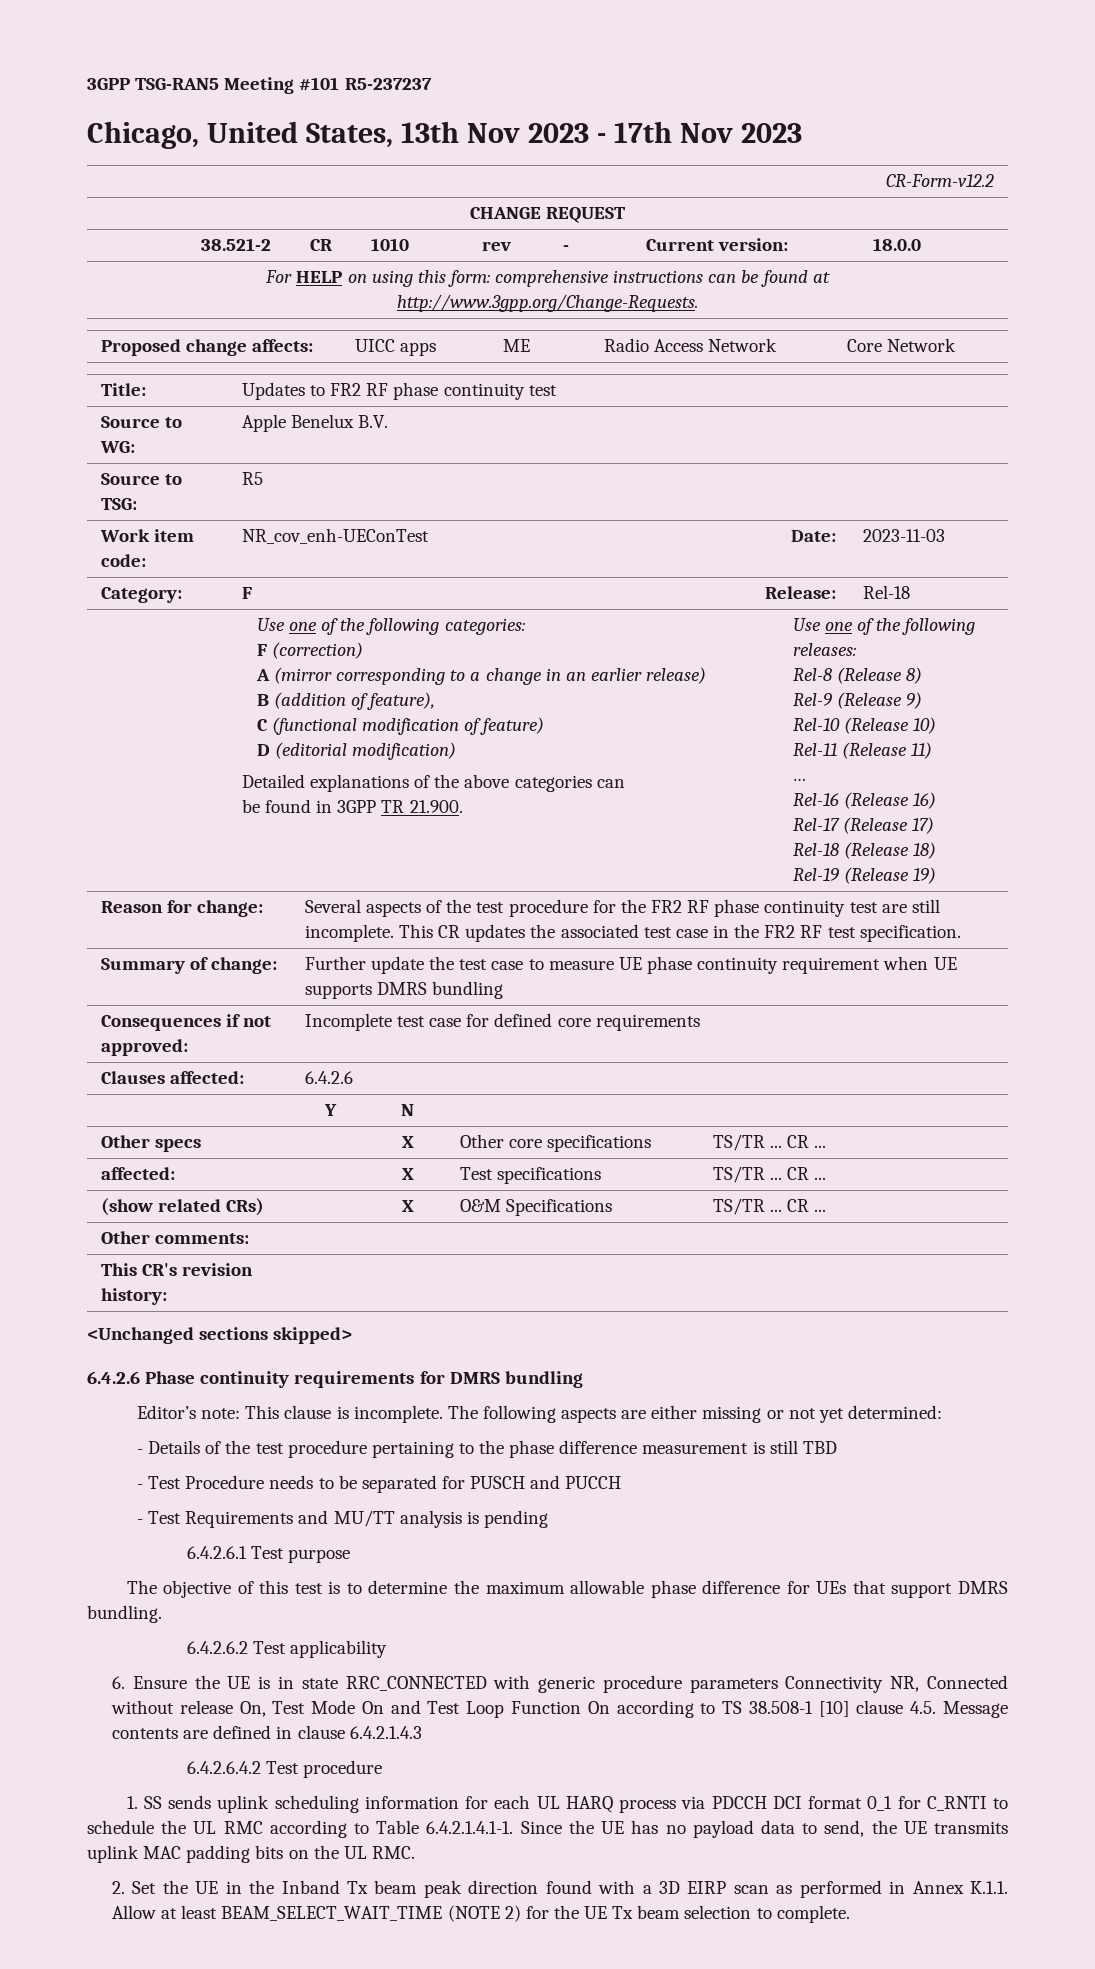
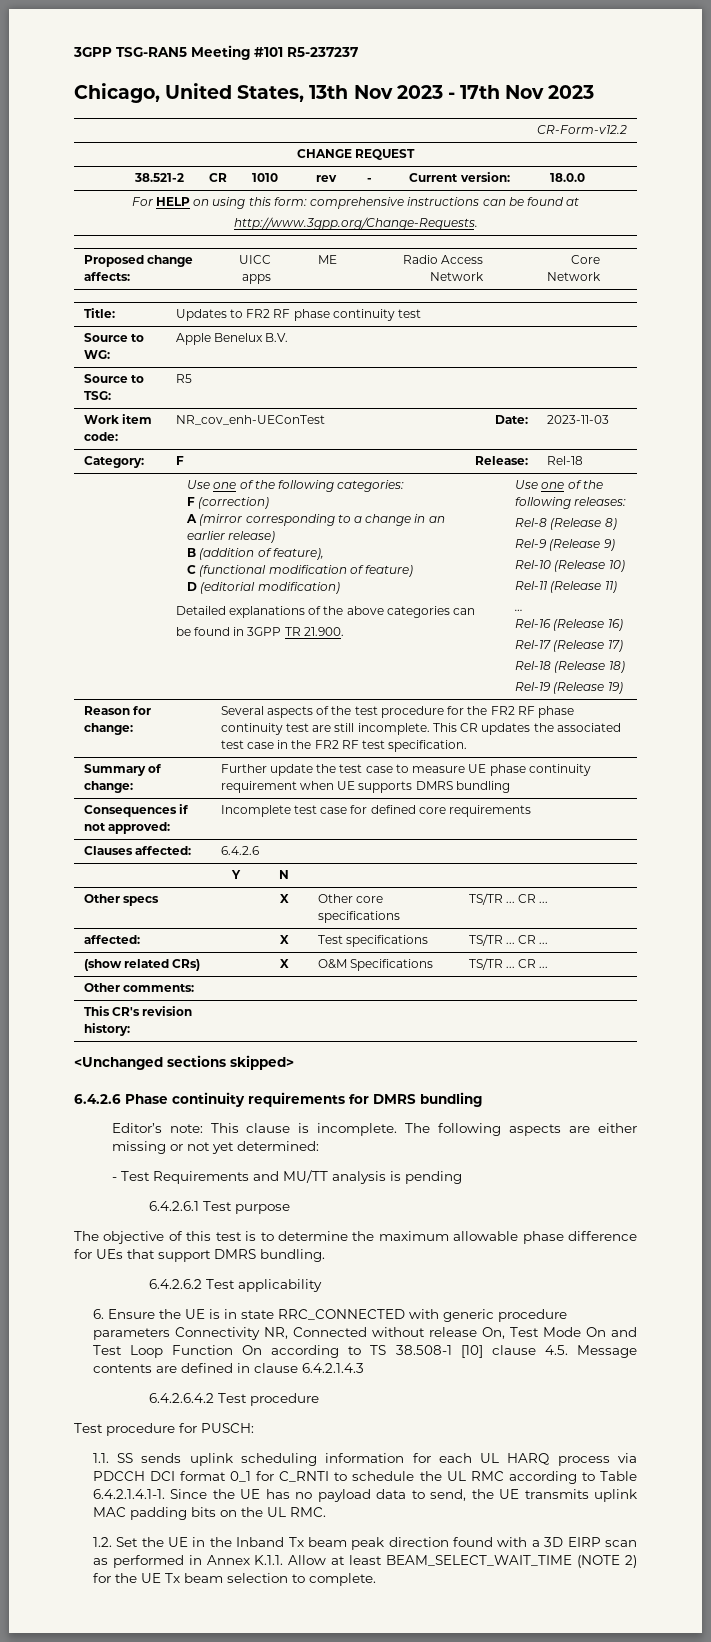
- - Details of the test procedure pertaining to the phase difference measurement is still TBD
- - Test Procedure needs to be separated for PUSCH and PUCCH
- 1. SS sends uplink scheduling information for each UL HARQ process via PDCCH DCI format 0_1 for C_RNTI to schedule the UL RMC according to Table 6.4.2.1.4.1-1. Since the UE has no payload data to send, the UE transmits uplink MAC padding bits on the UL RMC.
+ Test procedure for PUSCH:
+ 1.1. SS sends uplink scheduling information for each UL HARQ process via PDCCH DCI format 0_1 for C_RNTI to schedule the UL RMC according to Table 6.4.2.1.4.1-1. Since the UE has no payload data to send, the UE transmits uplink MAC padding bits on the UL RMC.
- 2. Set the UE in the Inband Tx beam peak direction found with a 3D EIRP scan as performed in Annex K.1.1. Allow at least BEAM_SELECT_WAIT_TIME (NOTE 2) for the UE Tx beam selection to complete.
+ 1.2. Set the UE in the Inband Tx beam peak direction found with a 3D EIRP scan as performed in Annex K.1.1. Allow at least BEAM_SELECT_WAIT_TIME (NOTE 2) for the UE Tx beam selection to complete.

